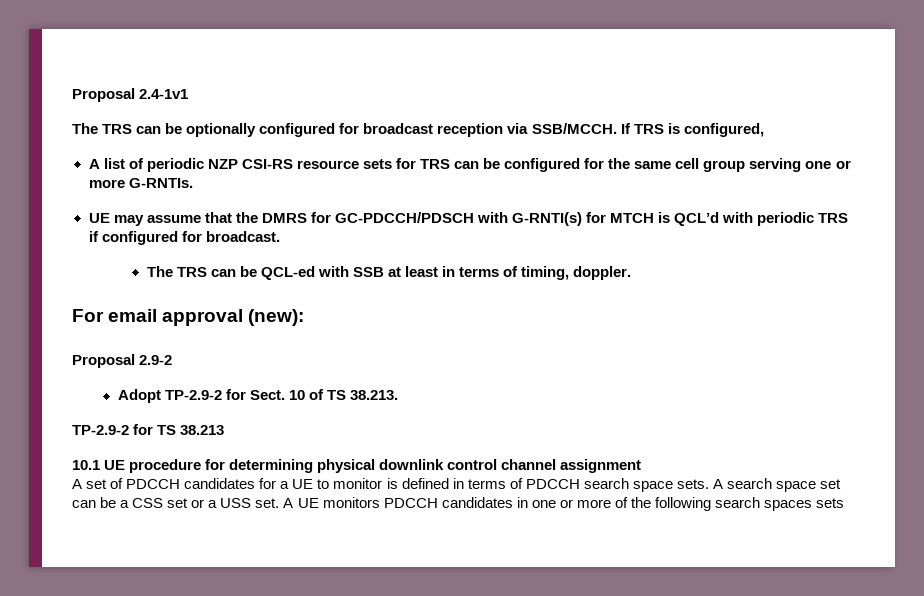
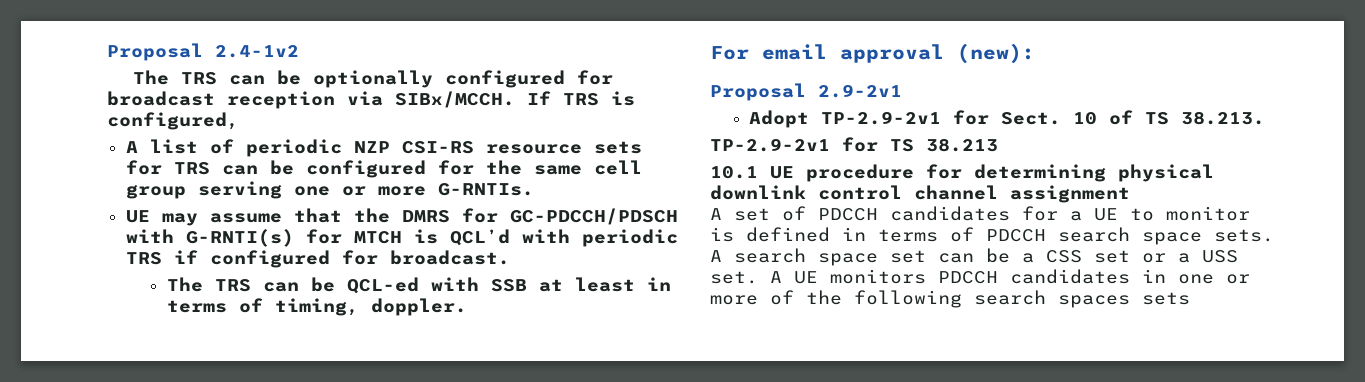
- Proposal 2.4-1v1
+ Proposal 2.4-1v2
- The TRS can be optionally configured for broadcast reception via SSB/MCCH.
+ The TRS can be optionally configured for broadcast reception via SIBx/MCCH.
- Proposal 2.9-2
+ Proposal 2.9-2v1
- Adopt TP-2.9-2 for Sect. 10 of TS 38.213.
+ Adopt TP-2.9-2v1 for Sect. 10 of TS 38.213.
- TP-2.9-2 for TS 38.213
+ TP-2.9-2v1 for TS 38.213

